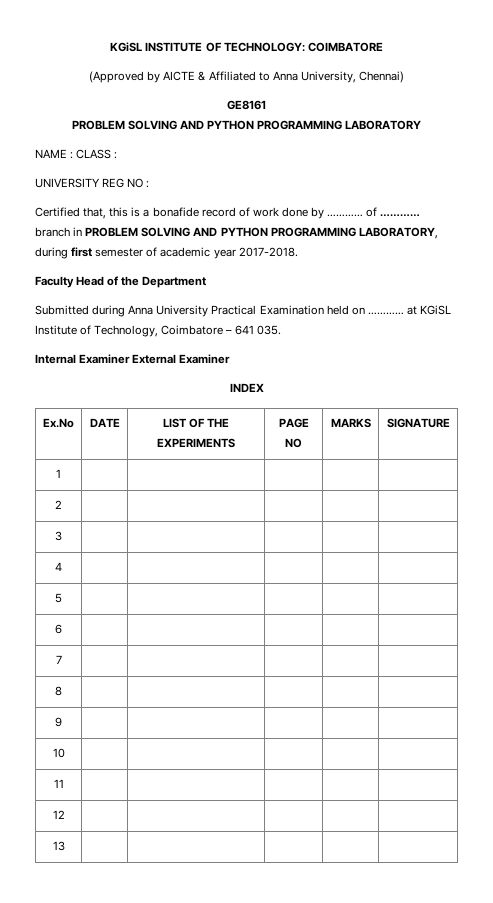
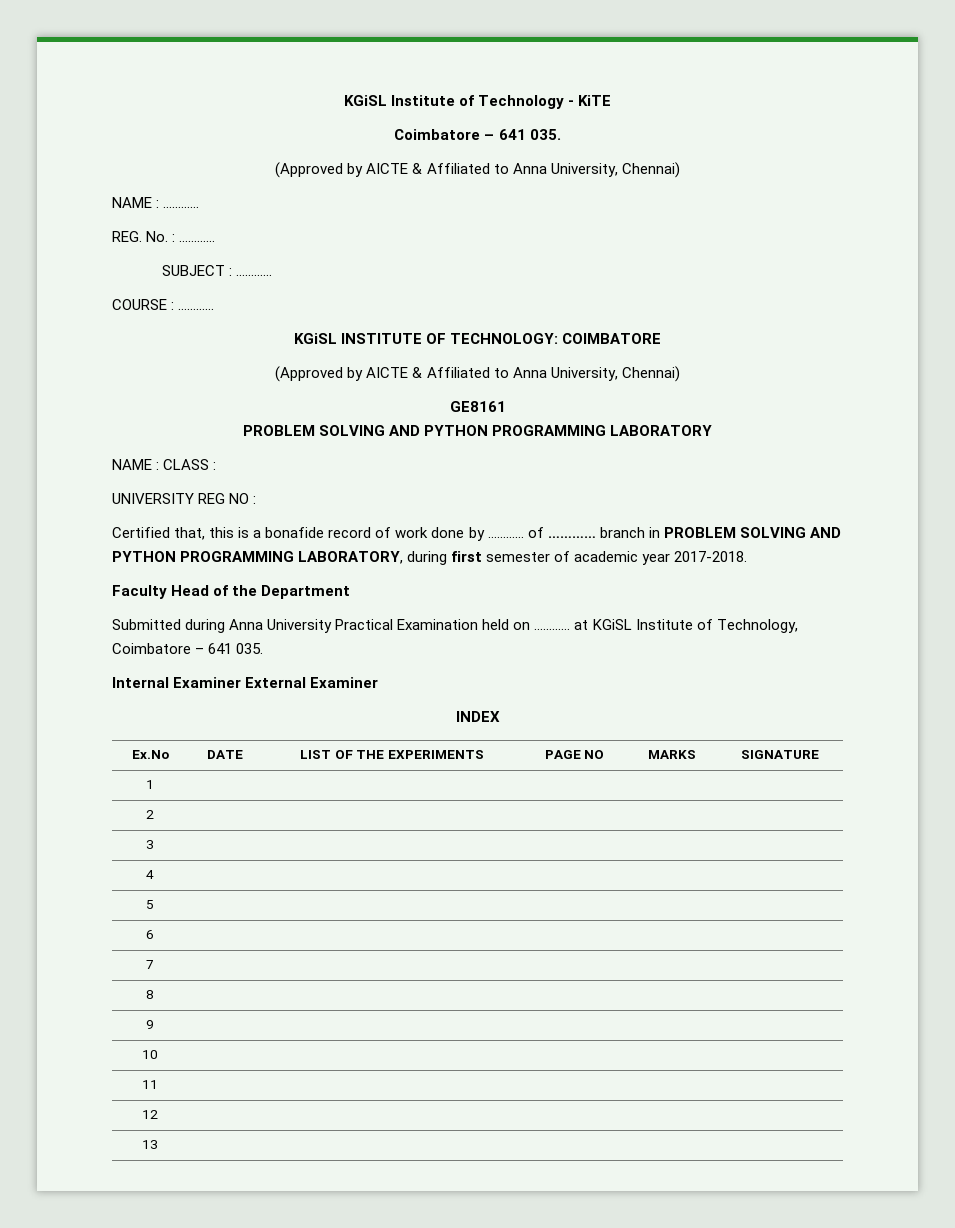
+ KGiSL Institute of Technology - KiTE
+ Coimbatore – 641 035.
+ (Approved by AICTE & Affiliated to Anna University, Chennai)
+ NAME : …………
+ REG. No. : …………
+ SUBJECT : …………
+ COURSE : …………

